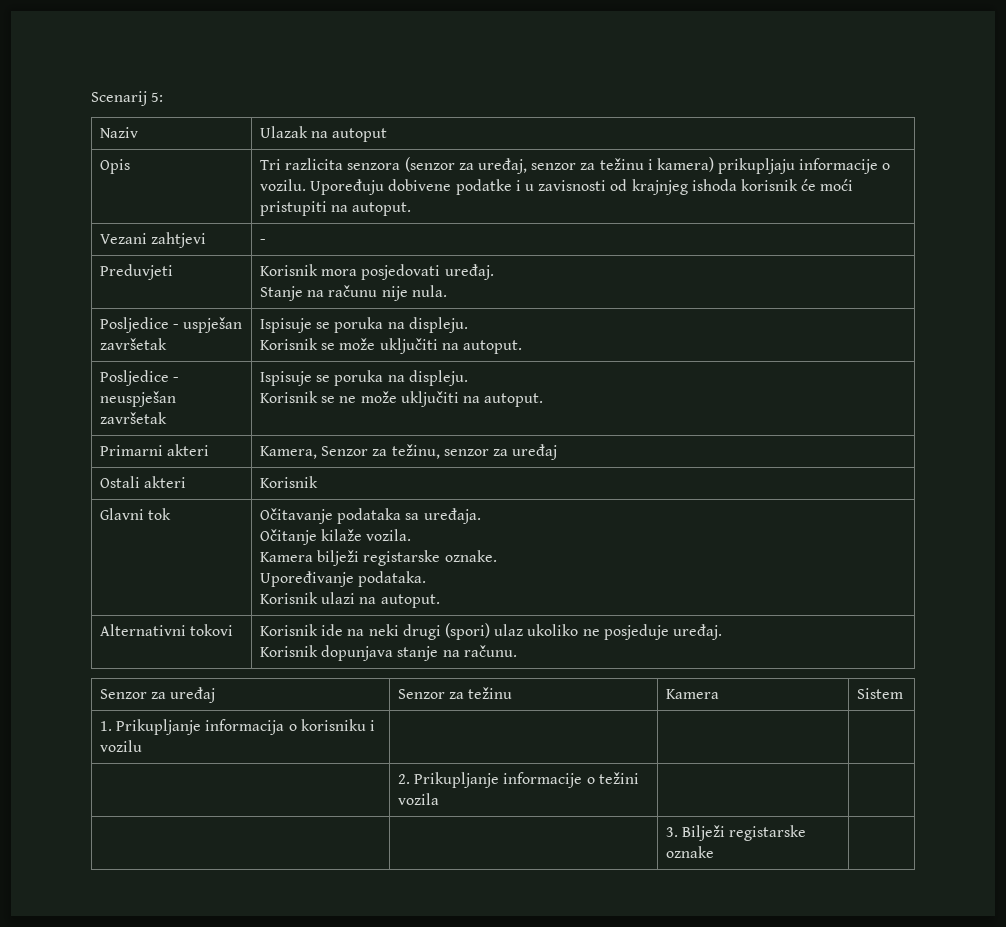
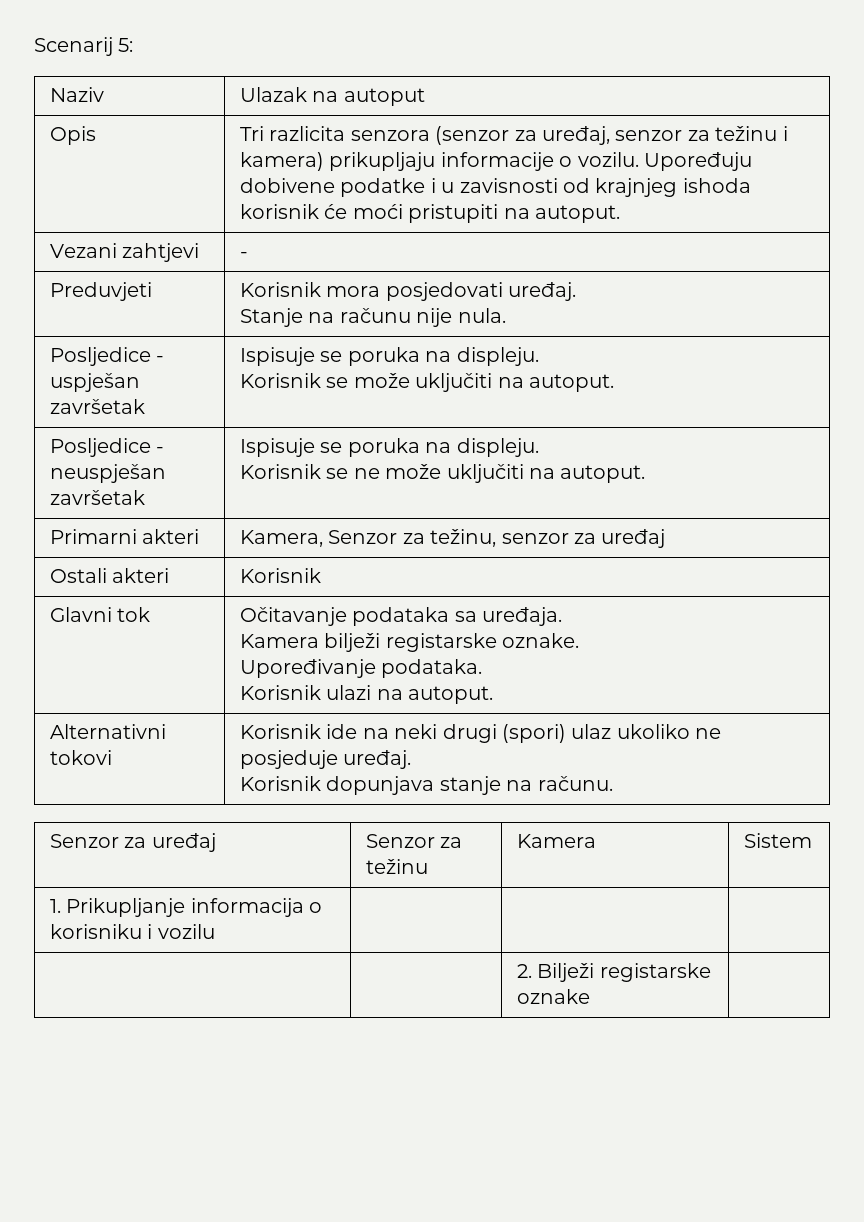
  Glavni tok | Očitavanje podataka sa uređaja.
- Očitanje kilaže vozila.
- | 2. Prikupljanje informacije o težini vozila | |
- | | 3. Bilježi registarske oznake |
+ | | 2. Bilježi registarske oznake |

